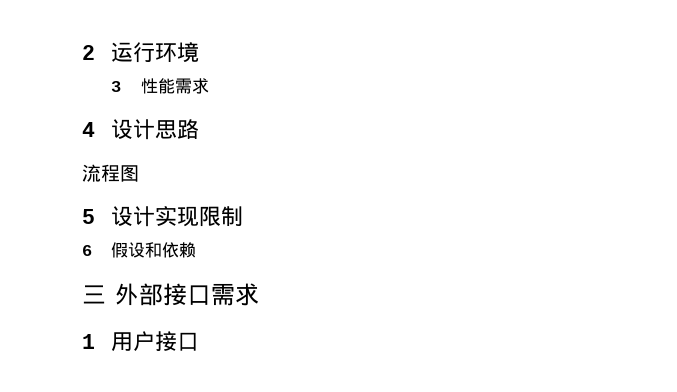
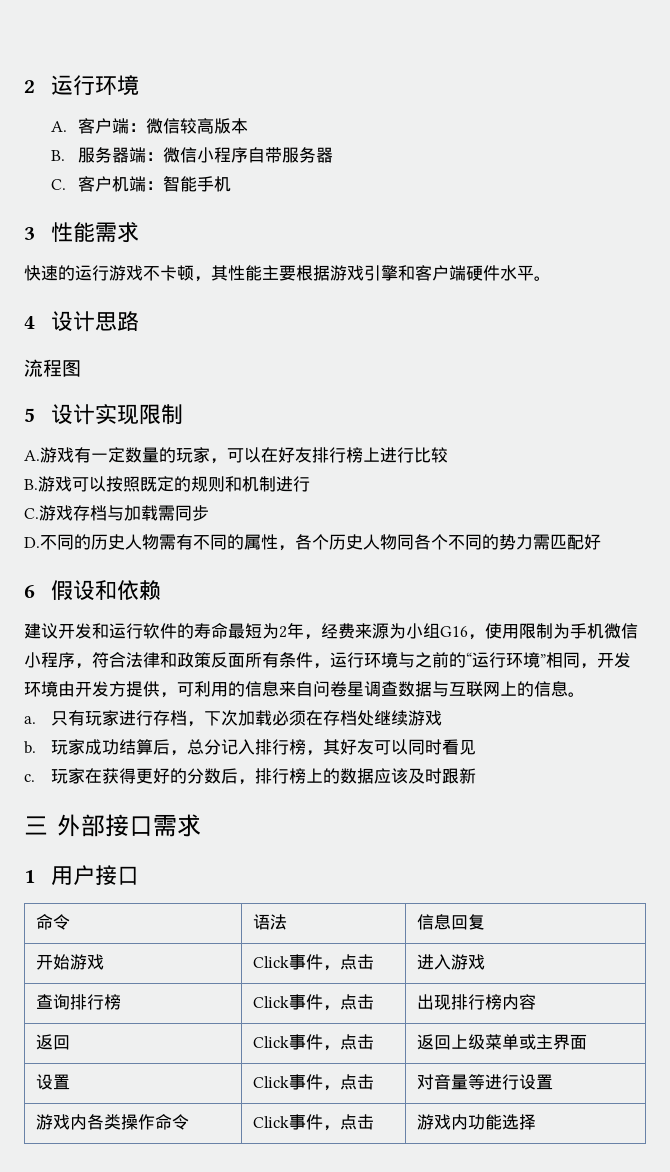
+ A.客户端：微信较高版本
+ B.服务器端：微信小程序自带服务器
+ C.客户机端：智能手机
  3性能需求
+ 快速的运行游戏不卡顿，其性能主要根据游戏引擎和客户端硬件水平。
+ A.游戏有一定数量的玩家，可以在好友排行榜上进行比较
+ B.游戏可以按照既定的规则和机制进行
+ C.游戏存档与加载需同步
+ D.不同的历史人物需有不同的属性，各个历史人物同各个不同的势力需匹配好
  6假设和依赖
+ 建议开发和运行软件的寿命最短为2年，经费来源为小组G16，使用限制为手机微信小程序，符合法律和政策反面所有条件，运行环境与之前的“运行环境”相同，开发环境由开发方提供，可利用的信息来自问卷星调查数据与互联网上的信息。
+ a.只有玩家进行存档，下次加载必须在存档处继续游戏
+ b.玩家成功结算后，总分记入排行榜，其好友可以同时看见
+ c.玩家在获得更好的分数后，排行榜上的数据应该及时跟新
+ 命令 | 语法 | 信息回复
+ 开始游戏 | Click事件，点击 | 进入游戏
+ 查询排行榜 | Click事件，点击 | 出现排行榜内容
+ 返回 | Click事件，点击 | 返回上级菜单或主界面
+ 设置 | Click事件，点击 | 对音量等进行设置
+ 游戏内各类操作命令 | Click事件，点击 | 游戏内功能选择

